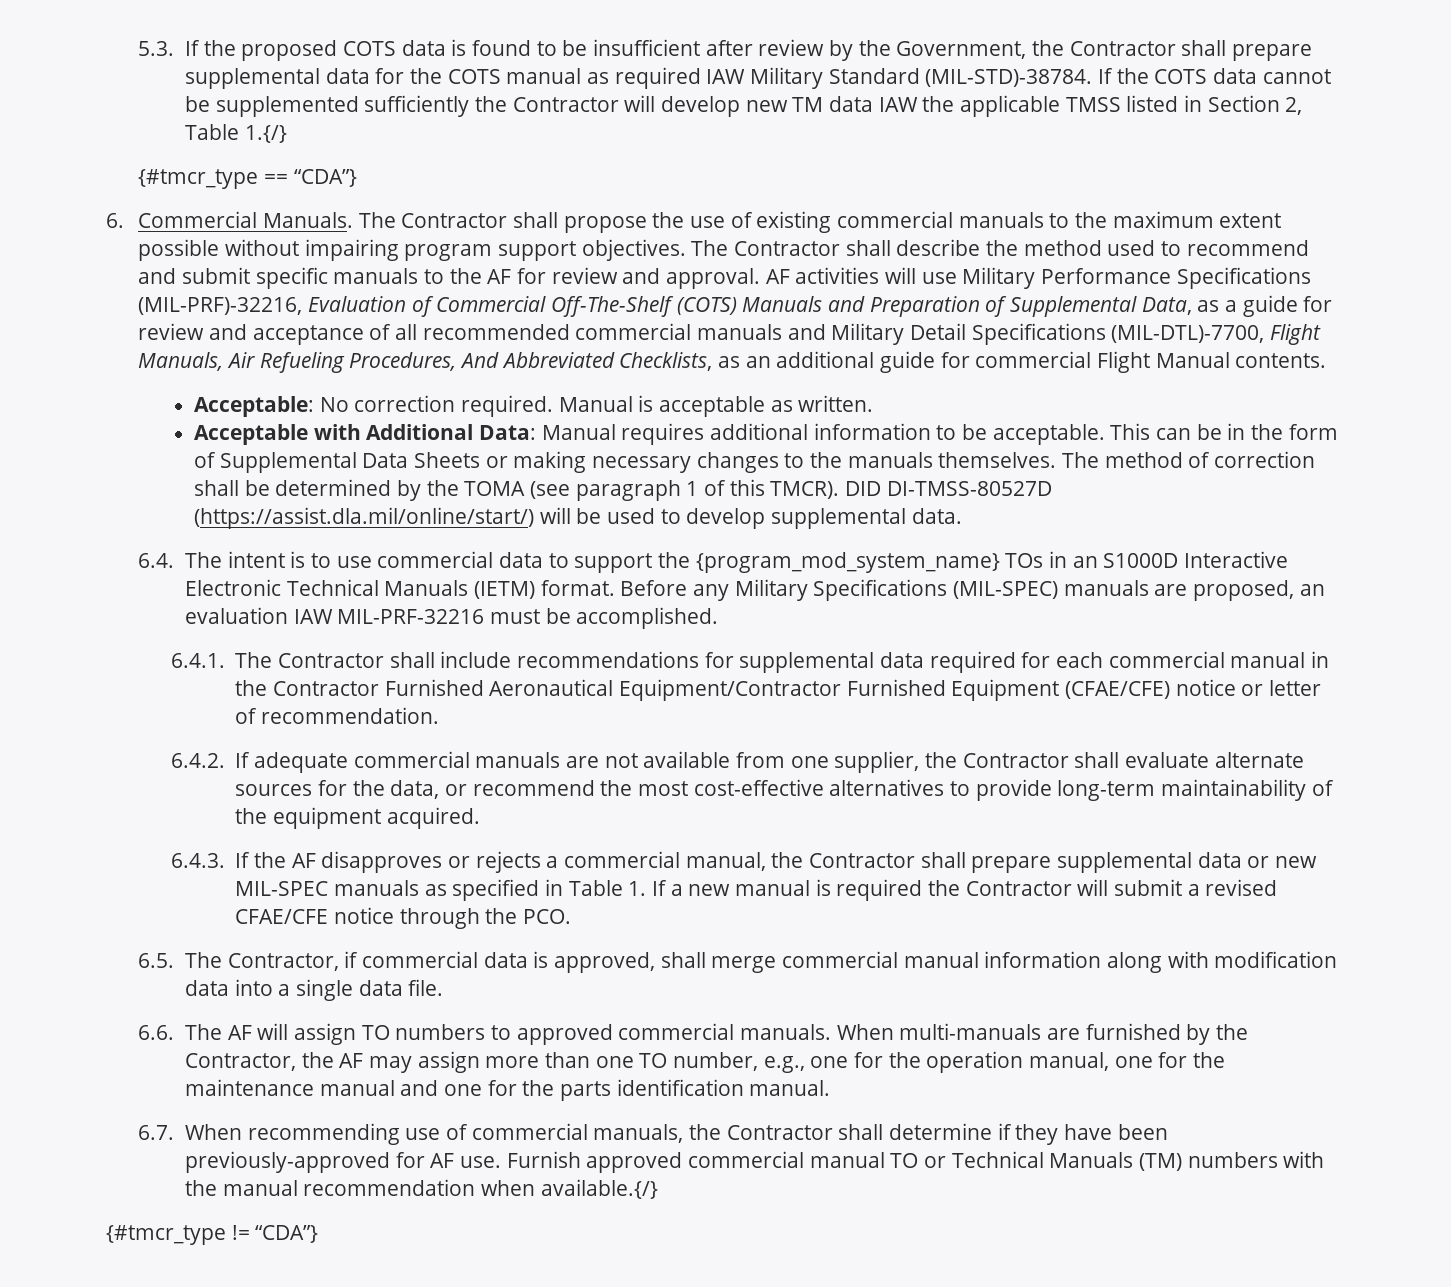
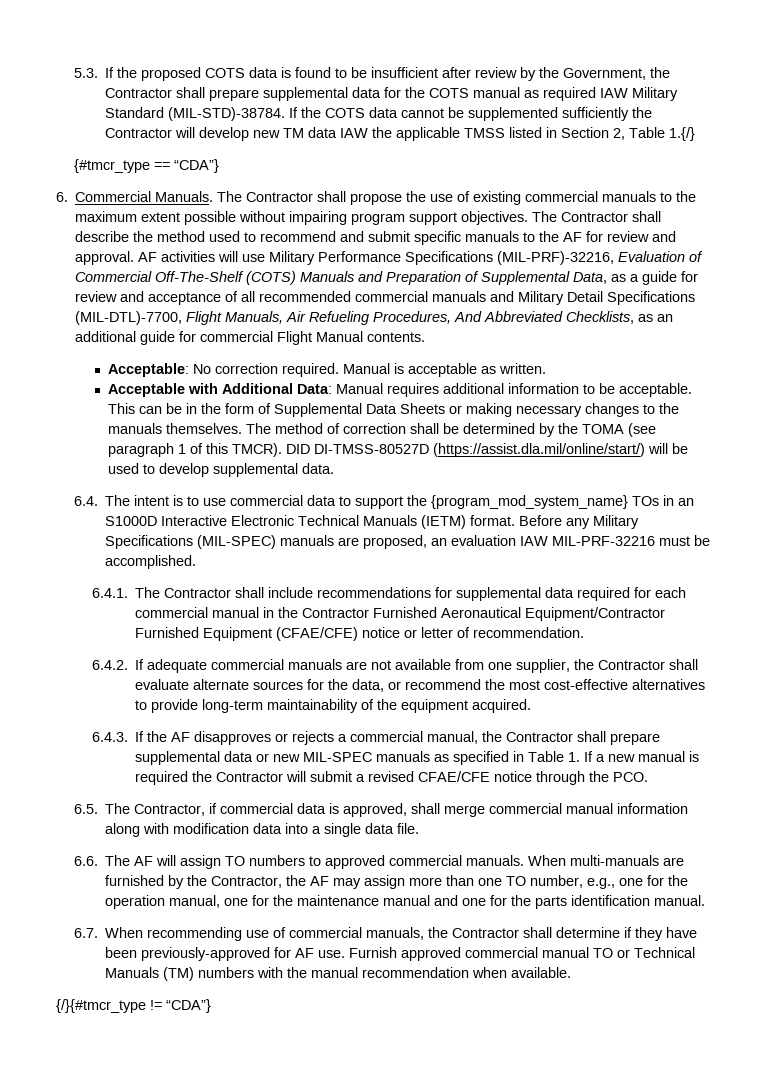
- Furnish approved commercial manual TO or Technical Manuals (TM) numbers with the manual recommendation when available.{/}
- {#tmcr_type != “CDA”}
+ Furnish approved commercial manual TO or Technical Manuals (TM) numbers with the manual recommendation when available.
+ {/}{#tmcr_type != “CDA”}

